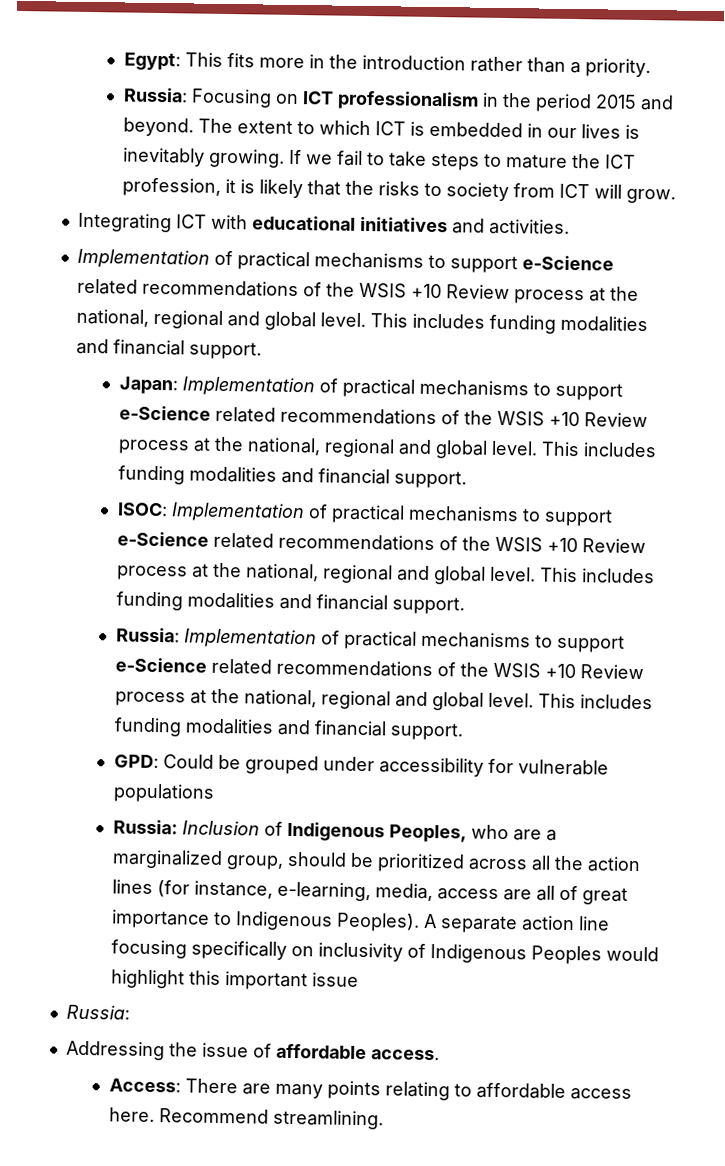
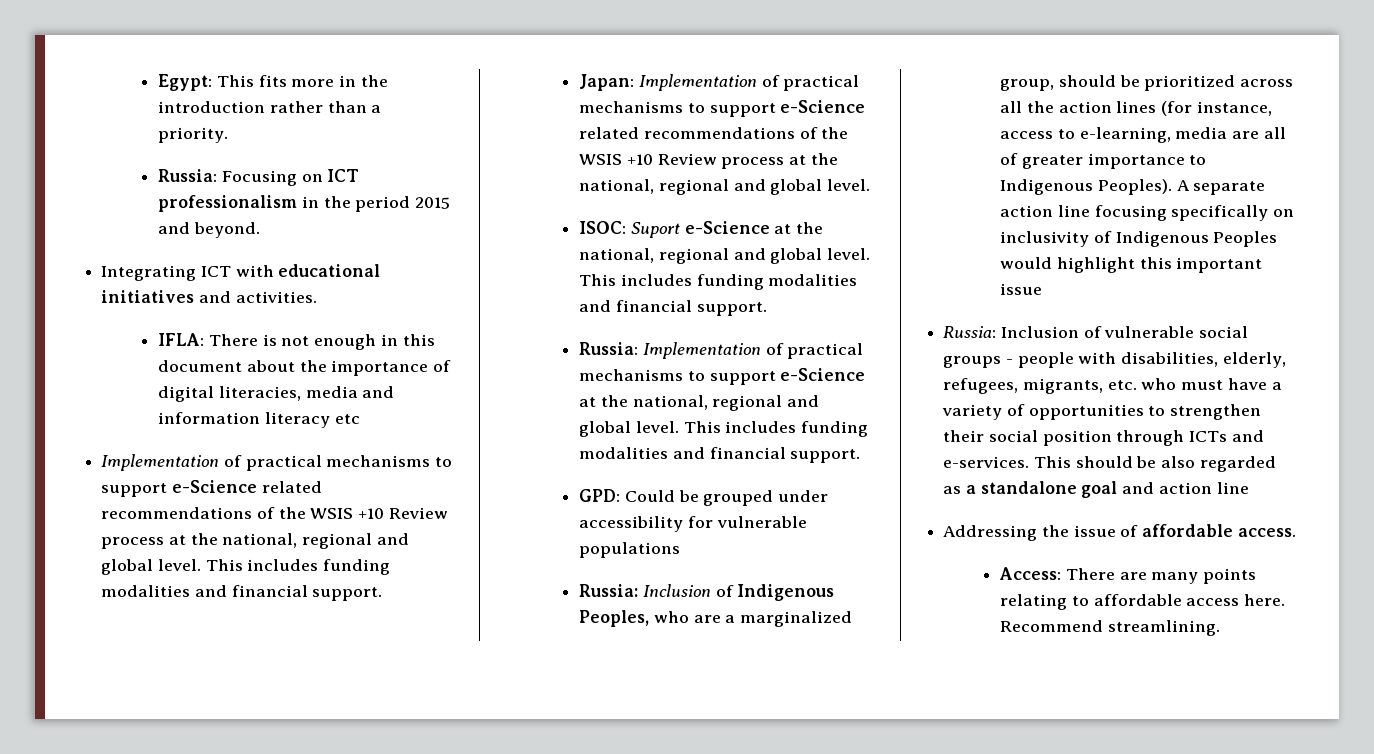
- The extent to which ICT is embedded in our lives is inevitably growing. If we fail to take steps to mature the ICT profession, it is likely that the risks to society from ICT will grow.
+ IFLA: There is not enough in this document about the importance of digital literacies, media and information literacy etc
- Japan: Implementation of practical mechanisms to support e-Science related recommendations of the WSIS +10 Review process at the national, regional and global level. This includes funding modalities and financial support.
- ISOC: Implementation of practical mechanisms to support e-Science related recommendations of the WSIS +10 Review process at the national, regional and global level.
+ Japan: Implementation of practical mechanisms to support e-Science related recommendations of the WSIS +10 Review process at the national, regional and global level.
+ ISOC: Suport e-Science at the national, regional and global level.
- Russia: Implementation of practical mechanisms to support e-Science related recommendations of the WSIS +10 Review process at the national, regional and global level.
+ Russia: Implementation of practical mechanisms to support e-Science at the national, regional and global level.
- Russia: Inclusion of Indigenous Peoples, who are a marginalized group, should be prioritized across all the action lines (for instance, e-learning, media, access are all of great importance to Indigenous Peoples).
+ Russia: Inclusion of Indigenous Peoples, who are a marginalized group, should be prioritized across all the action lines (for instance, access to e-learning, media are all of greater importance to Indigenous Peoples).
  A separate action line focusing specifically on inclusivity of Indigenous Peoples would highlight this important issue
- Russia:
+ Russia: Inclusion of vulnerable social groups - people with disabilities, elderly, refugees, migrants, etc. who must have a variety of opportunities to strengthen their social position through ICTs and e-services. This should be also regarded as a standalone goal and action line

